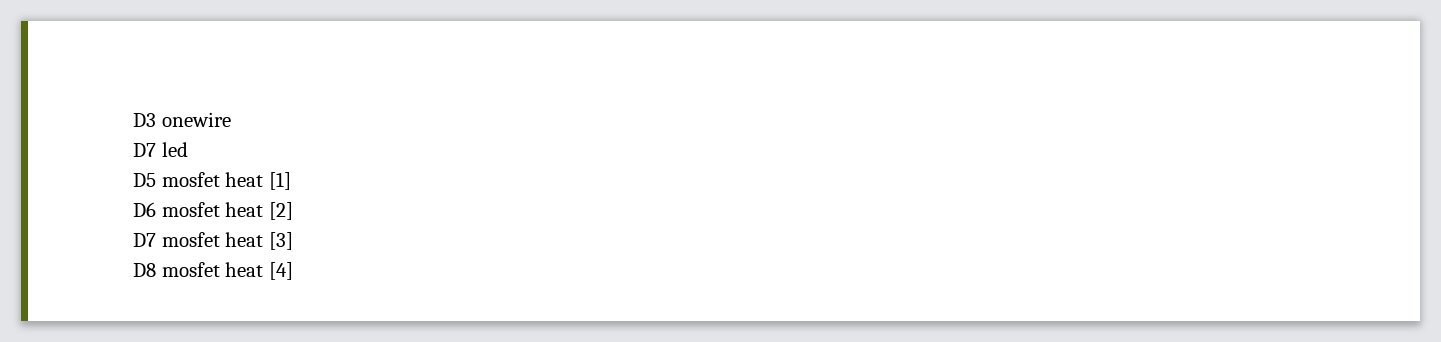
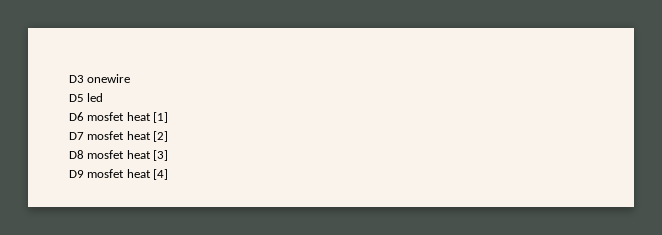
- D7 led
+ D5 led
- D5 mosfet heat [1]
+ D6 mosfet heat [1]
- D6 mosfet heat [2]
+ D7 mosfet heat [2]
- D7 mosfet heat [3]
+ D8 mosfet heat [3]
- D8 mosfet heat [4]
+ D9 mosfet heat [4]

